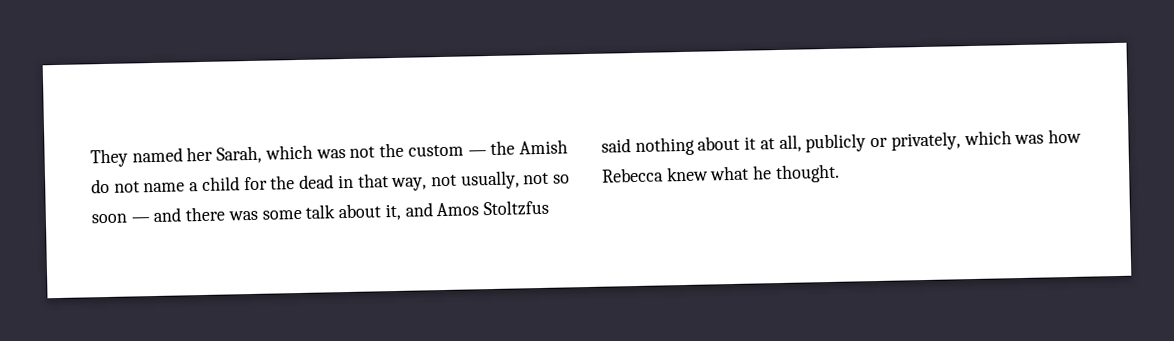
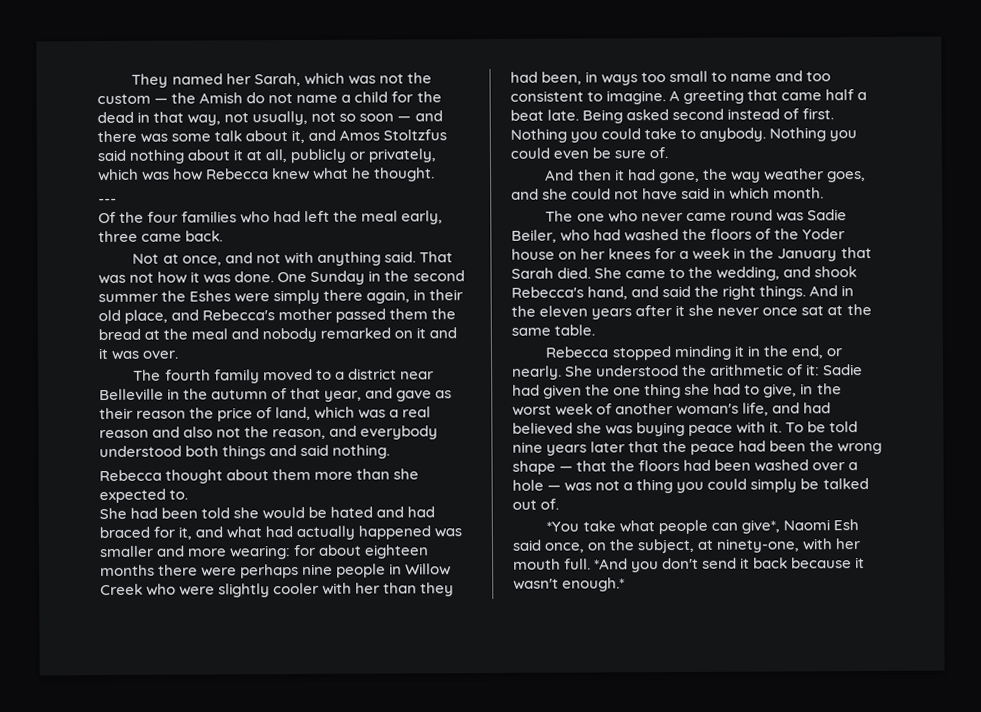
+ ---
+ Of the four families who had left the meal early, three came back.
+ Not at once, and not with anything said. That was not how it was done. One Sunday in the second summer the Eshes were simply there again, in their old place, and Rebecca's mother passed them the bread at the meal and nobody remarked on it and it was over.
+ The fourth family moved to a district near Belleville in the autumn of that year, and gave as their reason the price of land, which was a real reason and also not the reason, and everybody understood both things and said nothing.
+ Rebecca thought about them more than she expected to.
+ She had been told she would be hated and had braced for it, and what had actually happened was smaller and more wearing: for about eighteen months there were perhaps nine people in Willow Creek who were slightly cooler with her than they had been, in ways too small to name and too consistent to imagine. A greeting that came half a beat late. Being asked second instead of first. Nothing you could take to anybody. Nothing you could even be sure of.
+ And then it had gone, the way weather goes, and she could not have said in which month.
+ The one who never came round was Sadie Beiler, who had washed the floors of the Yoder house on her knees for a week in the January that Sarah died. She came to the wedding, and shook Rebecca's hand, and said the right things. And in the eleven years after it she never once sat at the same table.
+ Rebecca stopped minding it in the end, or nearly. She understood the arithmetic of it: Sadie had given the one thing she had to give, in the worst week of another woman's life, and had believed she was buying peace with it. To be told nine years later that the peace had been the wrong shape — that the floors had been washed over a hole — was not a thing you could simply be talked out of.
+ *You take what people can give*, Naomi Esh said once, on the subject, at ninety-one, with her mouth full. *And you don't send it back because it wasn't enough.*

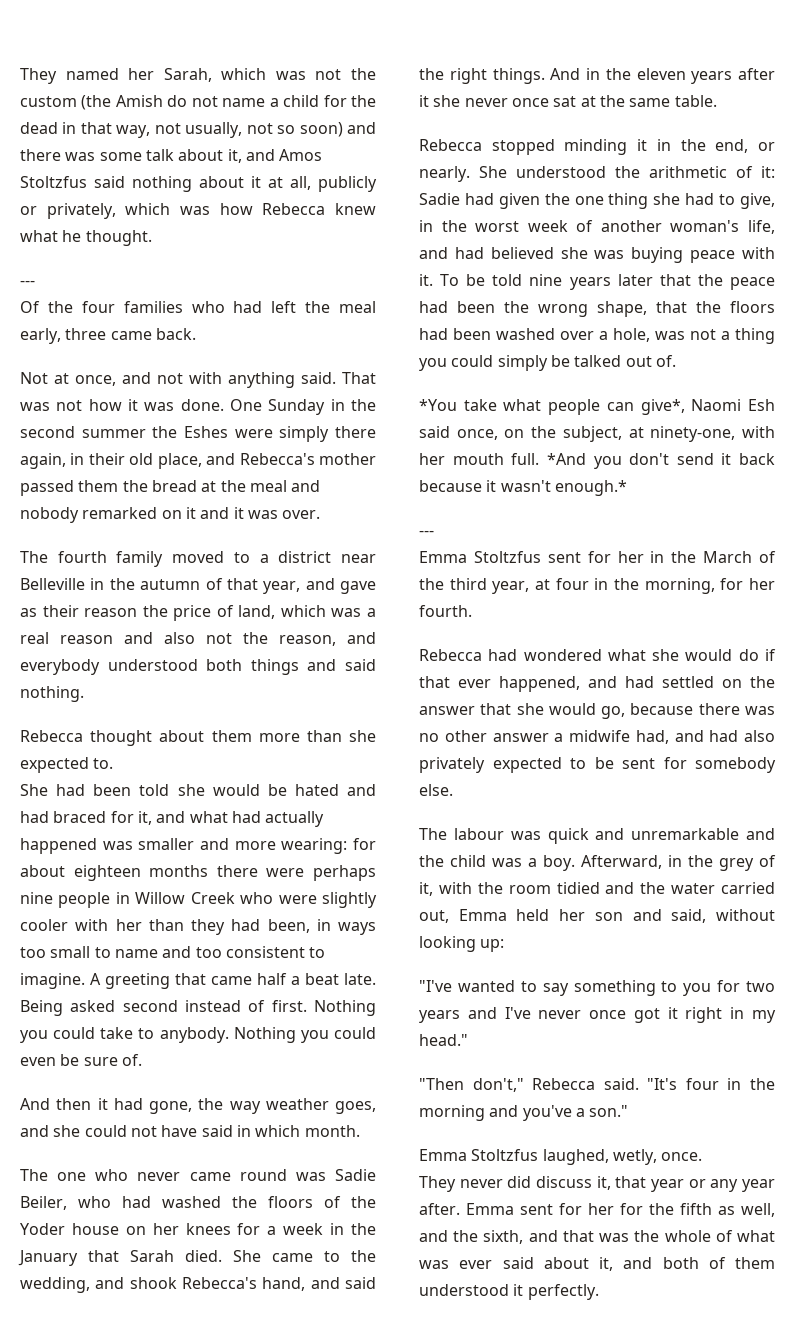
- They named her Sarah, which was not the custom — the Amish do not name a child for the dead in that way, not usually, not so soon — and there was some talk about it, and Amos Stoltzfus said nothing about it at all, publicly or privately, which was how Rebecca knew what he thought.
+ They named her Sarah, which was not the custom (the Amish do not name a child for the dead in that way, not usually, not so soon) and there was some talk about it, and Amos Stoltzfus said nothing about it at all, publicly or privately, which was how Rebecca knew what he thought.
- To be told nine years later that the peace had been the wrong shape — that the floors had been washed over a hole — was not a thing you could simply be talked out of.
+ To be told nine years later that the peace had been the wrong shape, that the floors had been washed over a hole, was not a thing you could simply be talked out of.
  *And you don't send it back because it wasn't enough.*
+ ---
+ Emma Stoltzfus sent for her in the March of the third year, at four in the morning, for her fourth.
+ Rebecca had wondered what she would do if that ever happened, and had settled on the answer that she would go, because there was no other answer a midwife had, and had also privately expected to be sent for somebody else.
+ The labour was quick and unremarkable and the child was a boy. Afterward, in the grey of it, with the room tidied and the water carried out, Emma held her son and said, without looking up:
+ "I've wanted to say something to you for two years and I've never once got it right in my head."
+ "Then don't," Rebecca said. "It's four in the morning and you've a son."
+ Emma Stoltzfus laughed, wetly, once.
+ They never did discuss it, that year or any year after. Emma sent for her for the fifth as well, and the sixth, and that was the whole of what was ever said about it, and both of them understood it perfectly.

